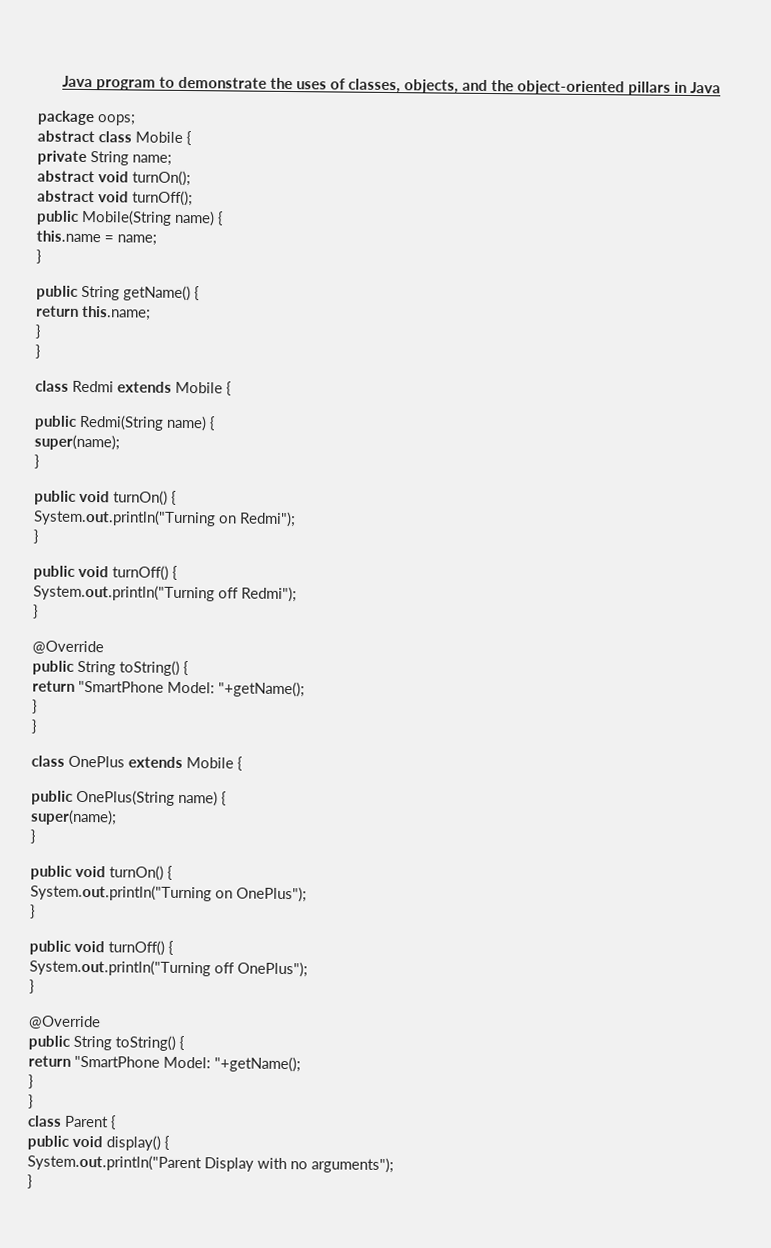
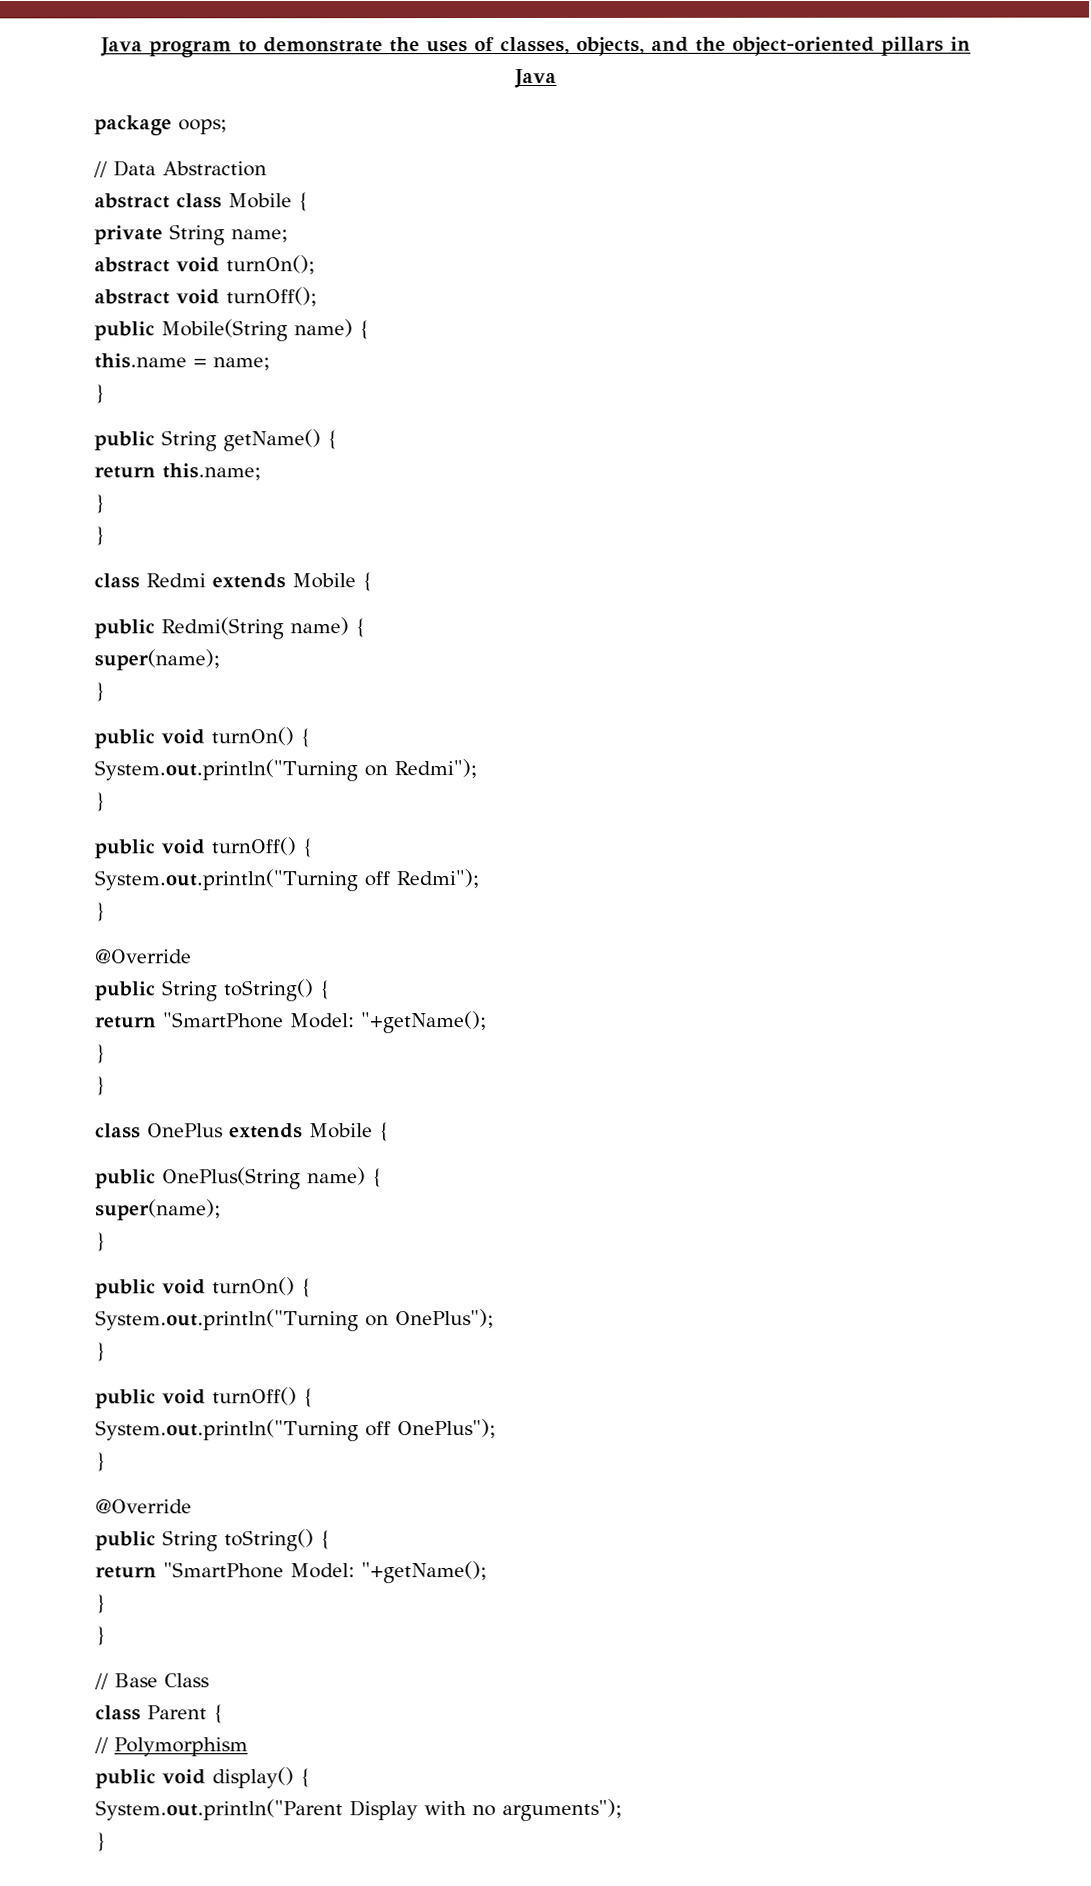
+ // Data Abstraction
+ // Base Class
+ // Polymorphism

